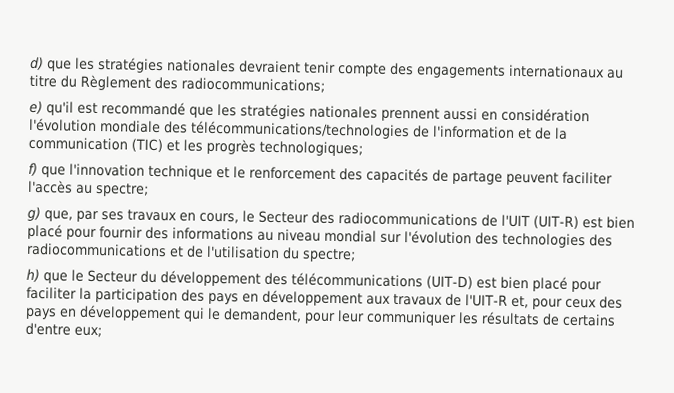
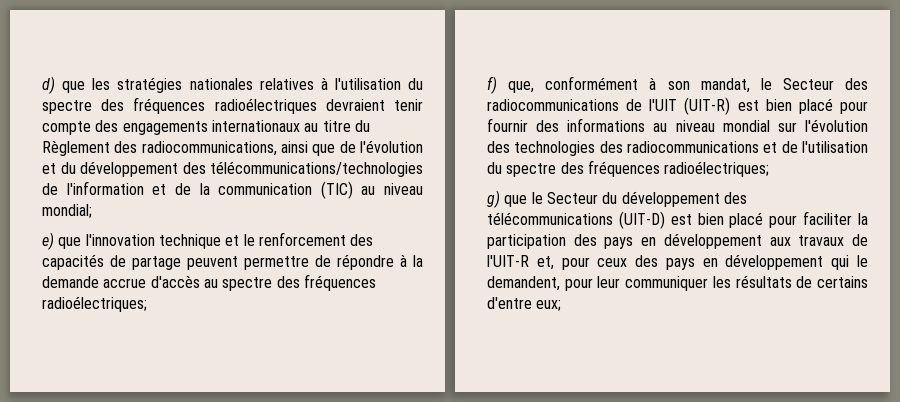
- d) que les stratégies nationales devraient tenir compte des engagements internationaux au titre du Règlement des radiocommunications;
- e) qu'il est recommandé que les stratégies nationales prennent aussi en considération l'évolution mondiale des télécommunications/technologies de l'information et de la communication (TIC) et les progrès technologiques;
- f) que l'innovation technique et le renforcement des capacités de partage peuvent faciliter l'accès au spectre;
- g) que, par ses travaux en cours, le Secteur des radiocommunications de l'UIT (UIT-R) est bien placé pour fournir des informations au niveau mondial sur l'évolution des technologies des radiocommunications et de l'utilisation du spectre;
- h) que le Secteur du développement des télécommunications (UIT-D) est bien placé pour faciliter la participation des pays en développement aux travaux de l'UIT-R et, pour ceux des pays en développement qui le demandent, pour leur communiquer les résultats de certains d'entre eux;
+ d) que les stratégies nationales relatives à l'utilisation du spectre des fréquences radioélectriques devraient tenir compte des engagements internationaux au titre du Règlement des radiocommunications, ainsi que de l'évolution et du développement des télécommunications/technologies de l'information et de la communication (TIC) au niveau mondial;
+ e) que l'innovation technique et le renforcement des capacités de partage peuvent permettre de répondre à la demande accrue d'accès au spectre des fréquences radioélectriques;
+ f) que, conformément à son mandat, le Secteur des radiocommunications de l'UIT (UIT-R) est bien placé pour fournir des informations au niveau mondial sur l'évolution des technologies des radiocommunications et de l'utilisation du spectre des fréquences radioélectriques;
+ g) que le Secteur du développement des télécommunications (UIT-D) est bien placé pour faciliter la participation des pays en développement aux travaux de l'UIT-R et, pour ceux des pays en développement qui le demandent, pour leur communiquer les résultats de certains d'entre eux;

